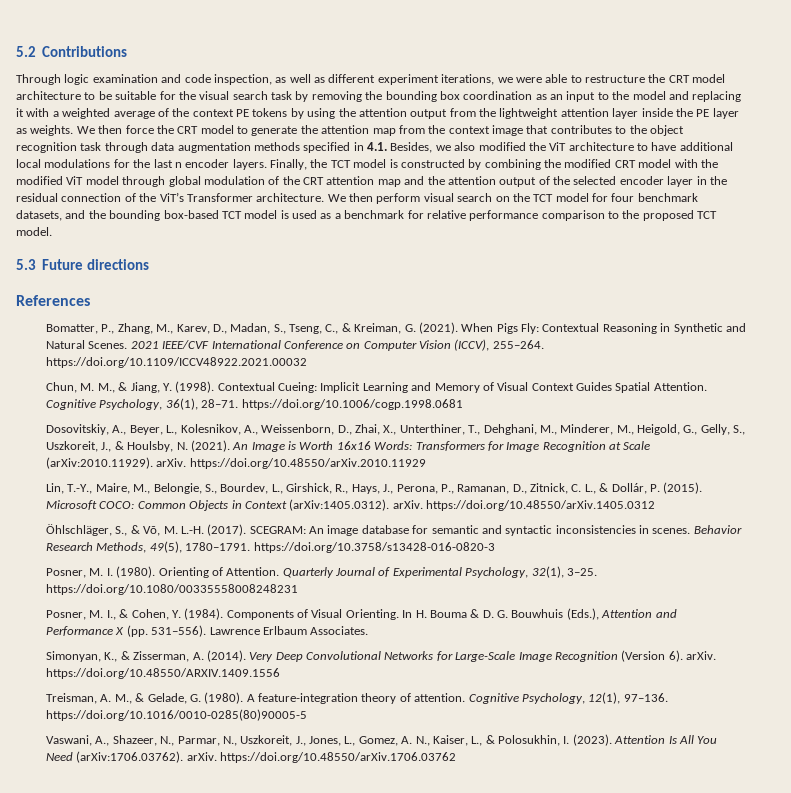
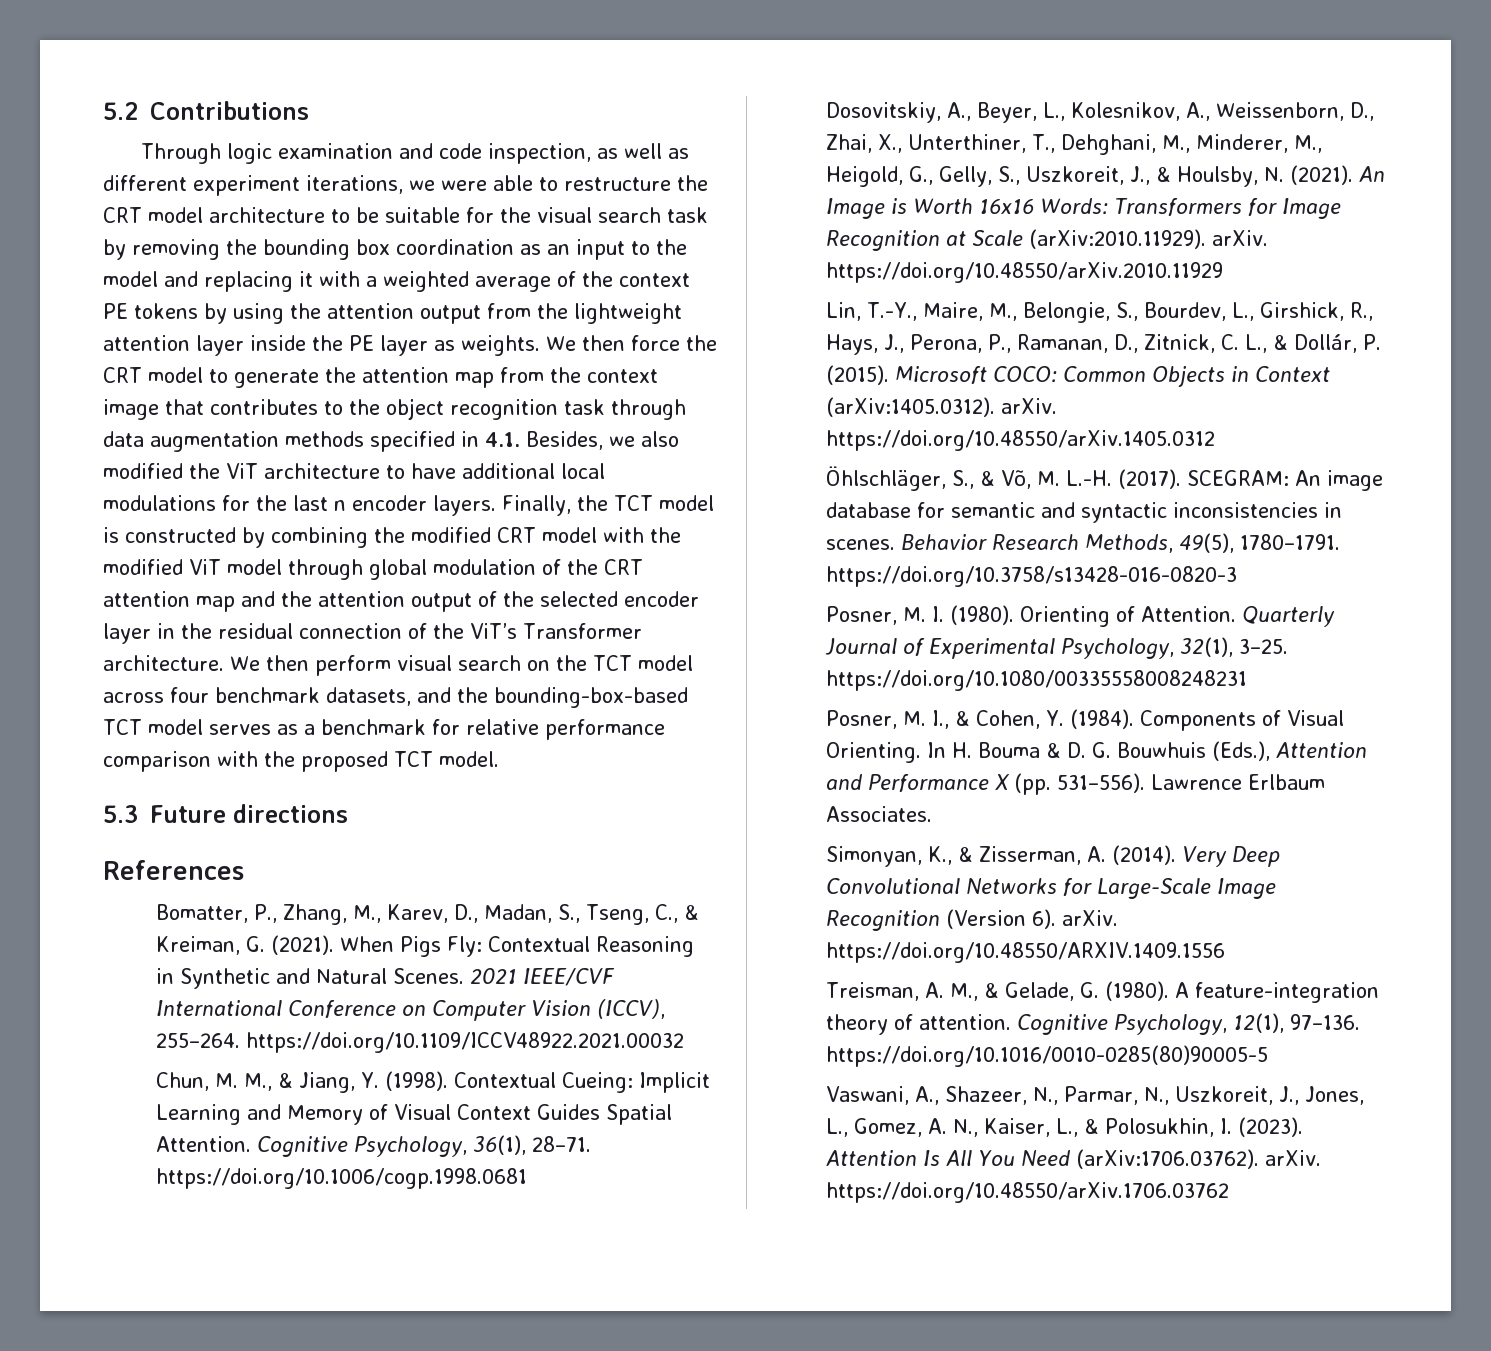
- We then perform visual search on the TCT model for four benchmark datasets, and the bounding box-based TCT model is used as a benchmark for relative performance comparison to the proposed TCT model.
+ We then perform visual search on the TCT model across four benchmark datasets, and the bounding-box-based TCT model serves as a benchmark for relative performance comparison with the proposed TCT model.

